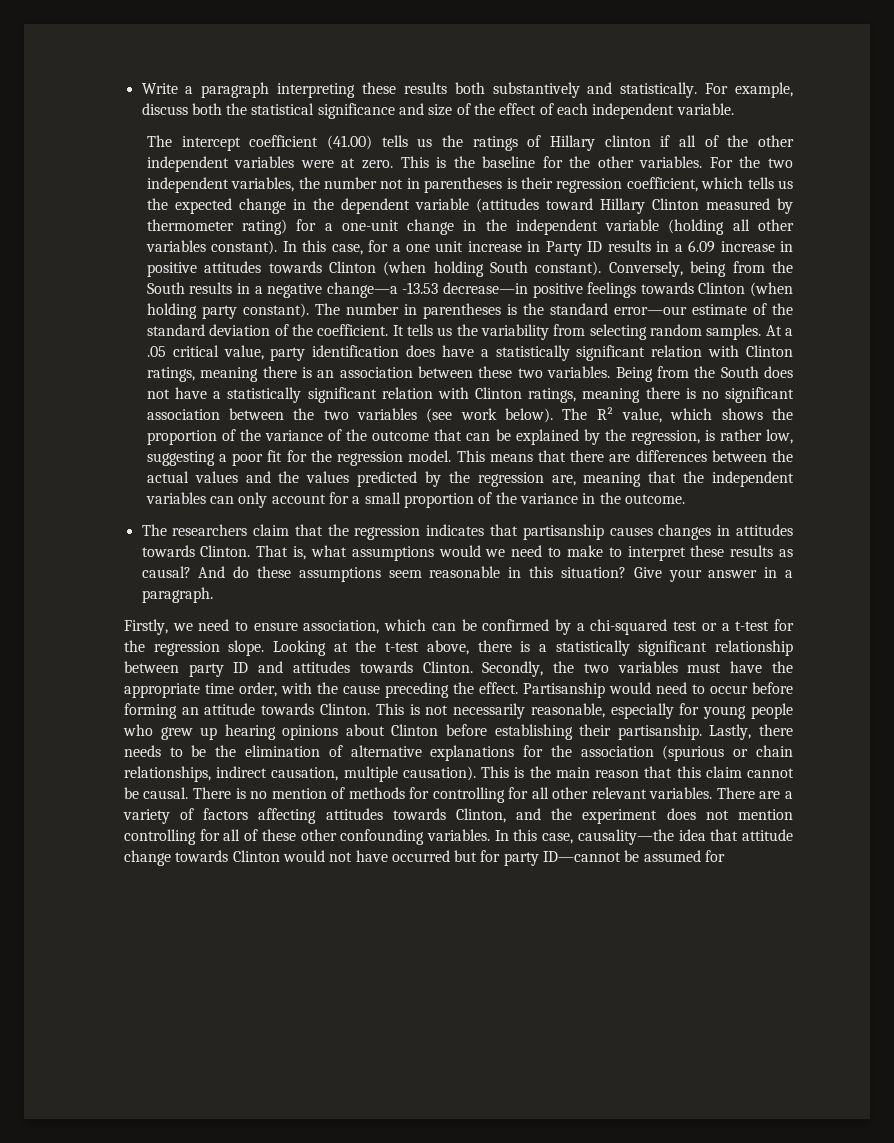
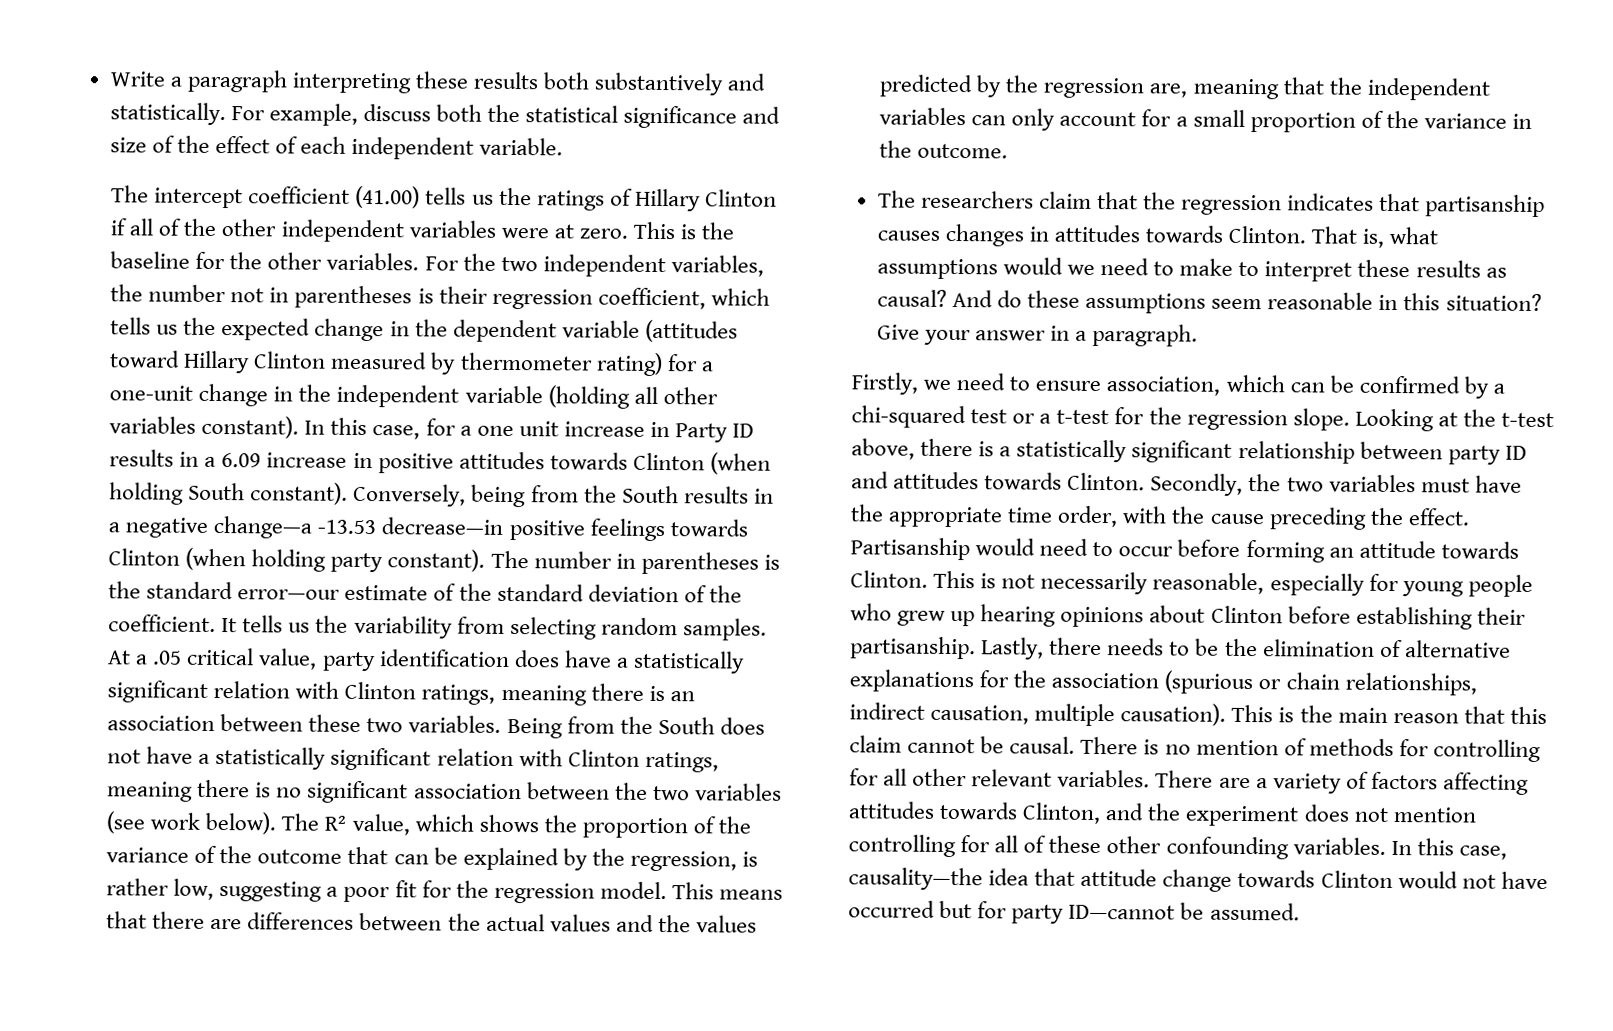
- The intercept coefficient (41.00) tells us the ratings of Hillary clinton if all of the other independent variables were at zero.
+ The intercept coefficient (41.00) tells us the ratings of Hillary Clinton if all of the other independent variables were at zero.
- In this case, causality—the idea that attitude change towards Clinton would not have occurred but for party ID—cannot be assumed for
+ In this case, causality—the idea that attitude change towards Clinton would not have occurred but for party ID—cannot be assumed.

